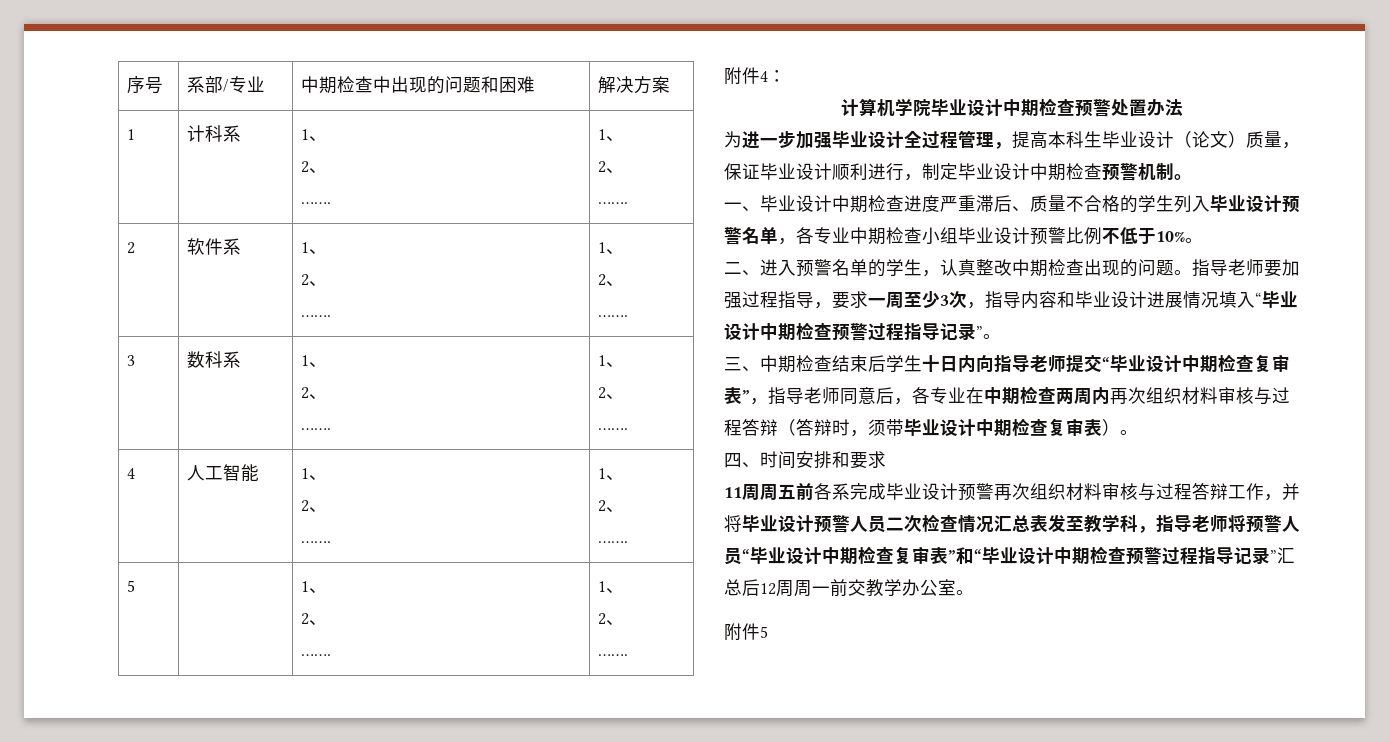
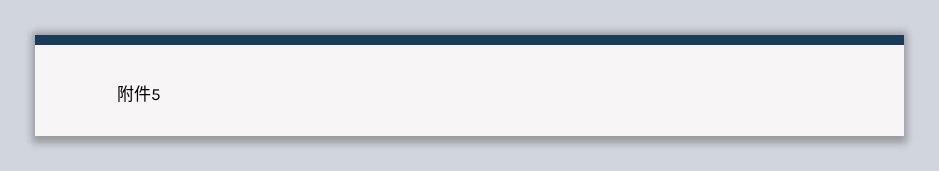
- 序号 | 系部/专业 | 中期检查中出现的问题和困难 | 解决方案
- 1 | 计科系 | 1、
- 2、
- ……. | 1、
- 2、
- …….
- 2 | 软件系 | 1、
- 2、
- ……. | 1、
- 2、
- …….
- 3 | 数科系 | 1、
- 2、
- ……. | 1、
- 2、
- …….
- 4 | 人工智能 | 1、
- 2、
- ……. | 1、
- 2、
- …….
- 5 | | 1、
- 2、
- ……. | 1、
- 2、
- …….
- 附件4：
- 计算机学院毕业设计中期检查预警处置办法
- 为进一步加强毕业设计全过程管理，提高本科生毕业设计（论文）质量，保证毕业设计顺利进行，制定毕业设计中期检查预警机制。
- 一、毕业设计中期检查进度严重滞后、质量不合格的学生列入毕业设计预警名单，各专业中期检查小组毕业设计预警比例不低于10%。
- 二、进入预警名单的学生，认真整改中期检查出现的问题。指导老师要加强过程指导，要求一周至少3次，指导内容和毕业设计进展情况填入“毕业设计中期检查预警过程指导记录”。
- 三、中期检查结束后学生十日内向指导老师提交“毕业设计中期检查复审表”，指导老师同意后，各专业在中期检查两周内再次组织材料审核与过程答辩（答辩时，须带毕业设计中期检查复审表）。
- 四、时间安排和要求
- 11周周五前各系完成毕业设计预警再次组织材料审核与过程答辩工作，并将毕业设计预警人员二次检查情况汇总表发至教学科，指导老师将预警人员“毕业设计中期检查复审表”和“毕业设计中期检查预警过程指导记录”汇总后12周周一前交教学办公室。

